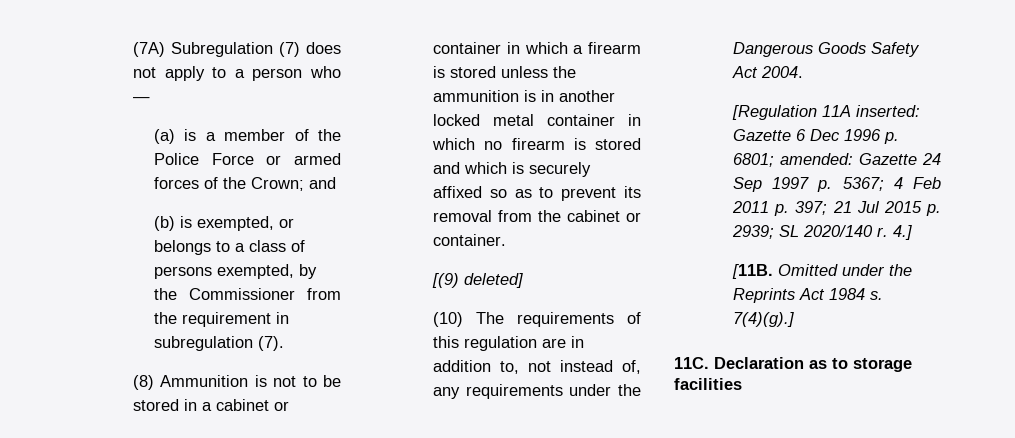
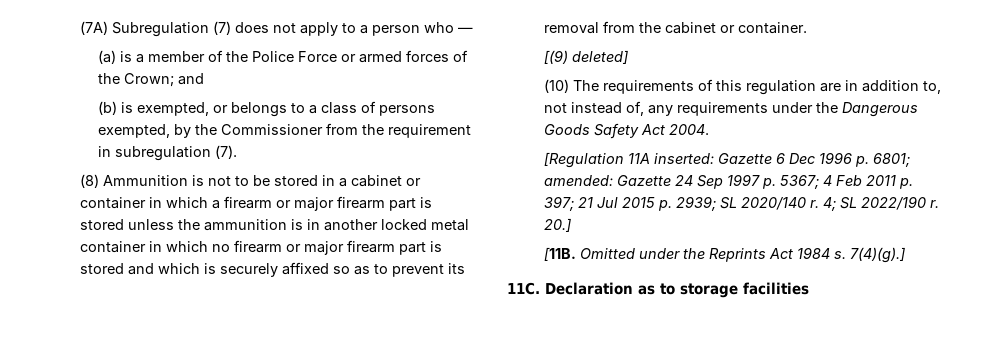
- (8) Ammunition is not to be stored in a cabinet or container in which a firearm is stored unless the ammunition is in another locked metal container in which no firearm is stored and which is securely affixed so as to prevent its removal from the cabinet or container.
+ (8) Ammunition is not to be stored in a cabinet or container in which a firearm or major firearm part is stored unless the ammunition is in another locked metal container in which no firearm or major firearm part is stored and which is securely affixed so as to prevent its removal from the cabinet or container.
- 4.]
+ 4; SL 2022/190 r. 20.]

